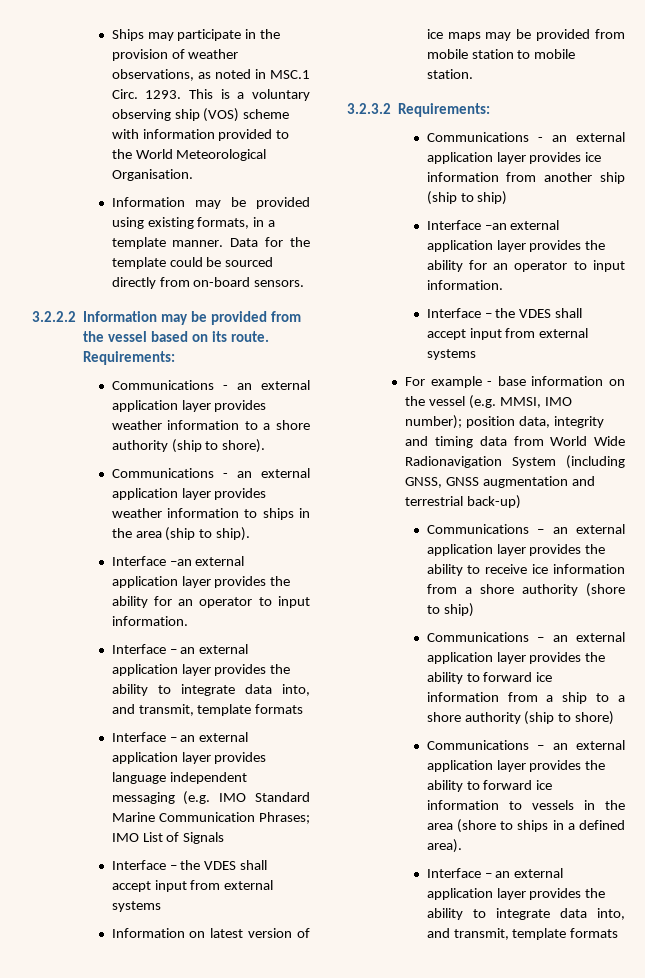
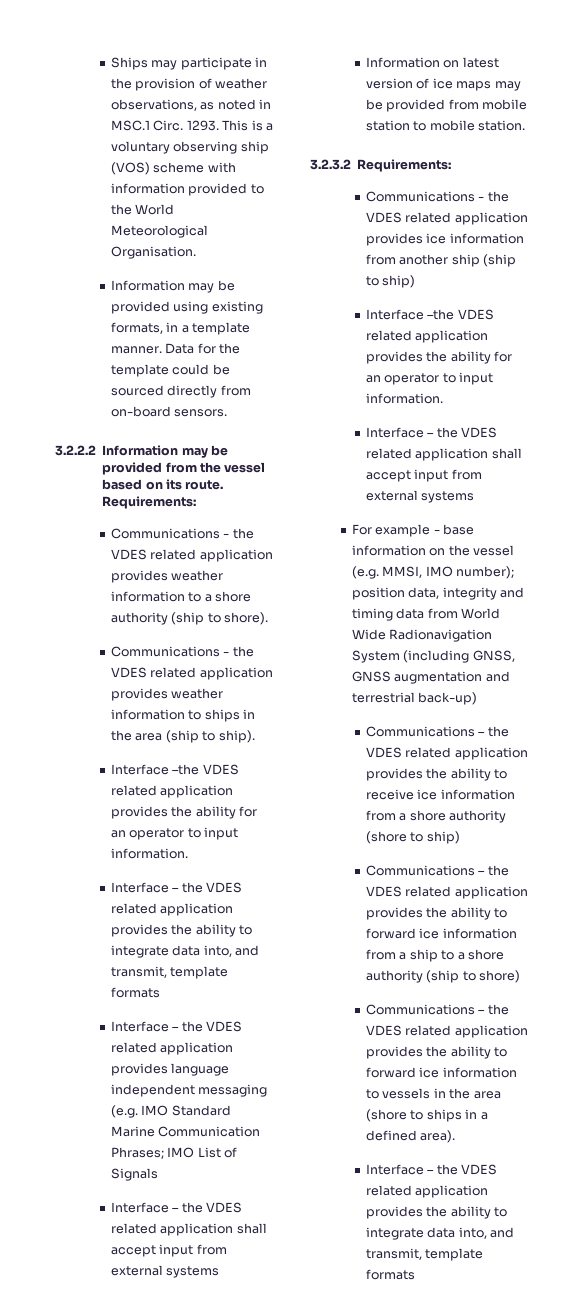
- Communications - an external application layer provides weather information to a shore authority (ship to shore).
+ Communications - the VDES related application provides weather information to a shore authority (ship to shore).
- Communications - an external application layer provides weather information to ships in the area (ship to ship).
- Interface –an external application layer provides the ability for an operator to input information.
- Interface – an external application layer provides the ability to integrate data into, and transmit, template formats
+ Communications - the VDES related application provides weather information to ships in the area (ship to ship).
+ Interface –the VDES related application provides the ability for an operator to input information.
+ Interface – the VDES related application provides the ability to integrate data into, and transmit, template formats
- Interface – an external application layer provides language independent messaging (e.g. IMO Standard Marine Communication Phrases; IMO List of Signals
- Interface – the VDES shall accept input from external systems
+ Interface – the VDES related application provides language independent messaging (e.g. IMO Standard Marine Communication Phrases; IMO List of Signals
+ Interface – the VDES related application shall accept input from external systems
- Communications - an external application layer provides ice information from another ship (ship to ship)
- Interface –an external application layer provides the ability for an operator to input information.
- Interface – the VDES shall accept input from external systems
+ Communications - the VDES related application provides ice information from another ship (ship to ship)
+ Interface –the VDES related application provides the ability for an operator to input information.
+ Interface – the VDES related application shall accept input from external systems
- Communications – an external application layer provides the ability to receive ice information from a shore authority (shore to ship)
+ Communications – the VDES related application provides the ability to receive ice information from a shore authority (shore to ship)
- Communications – an external application layer provides the ability to forward ice information from a ship to a shore authority (ship to shore)
+ Communications – the VDES related application provides the ability to forward ice information from a ship to a shore authority (ship to shore)
- Communications – an external application layer provides the ability to forward ice information to vessels in the area (shore to ships in a defined area).
- Interface – an external application layer provides the ability to integrate data into, and transmit, template formats
+ Communications – the VDES related application provides the ability to forward ice information to vessels in the area (shore to ships in a defined area).
+ Interface – the VDES related application provides the ability to integrate data into, and transmit, template formats

